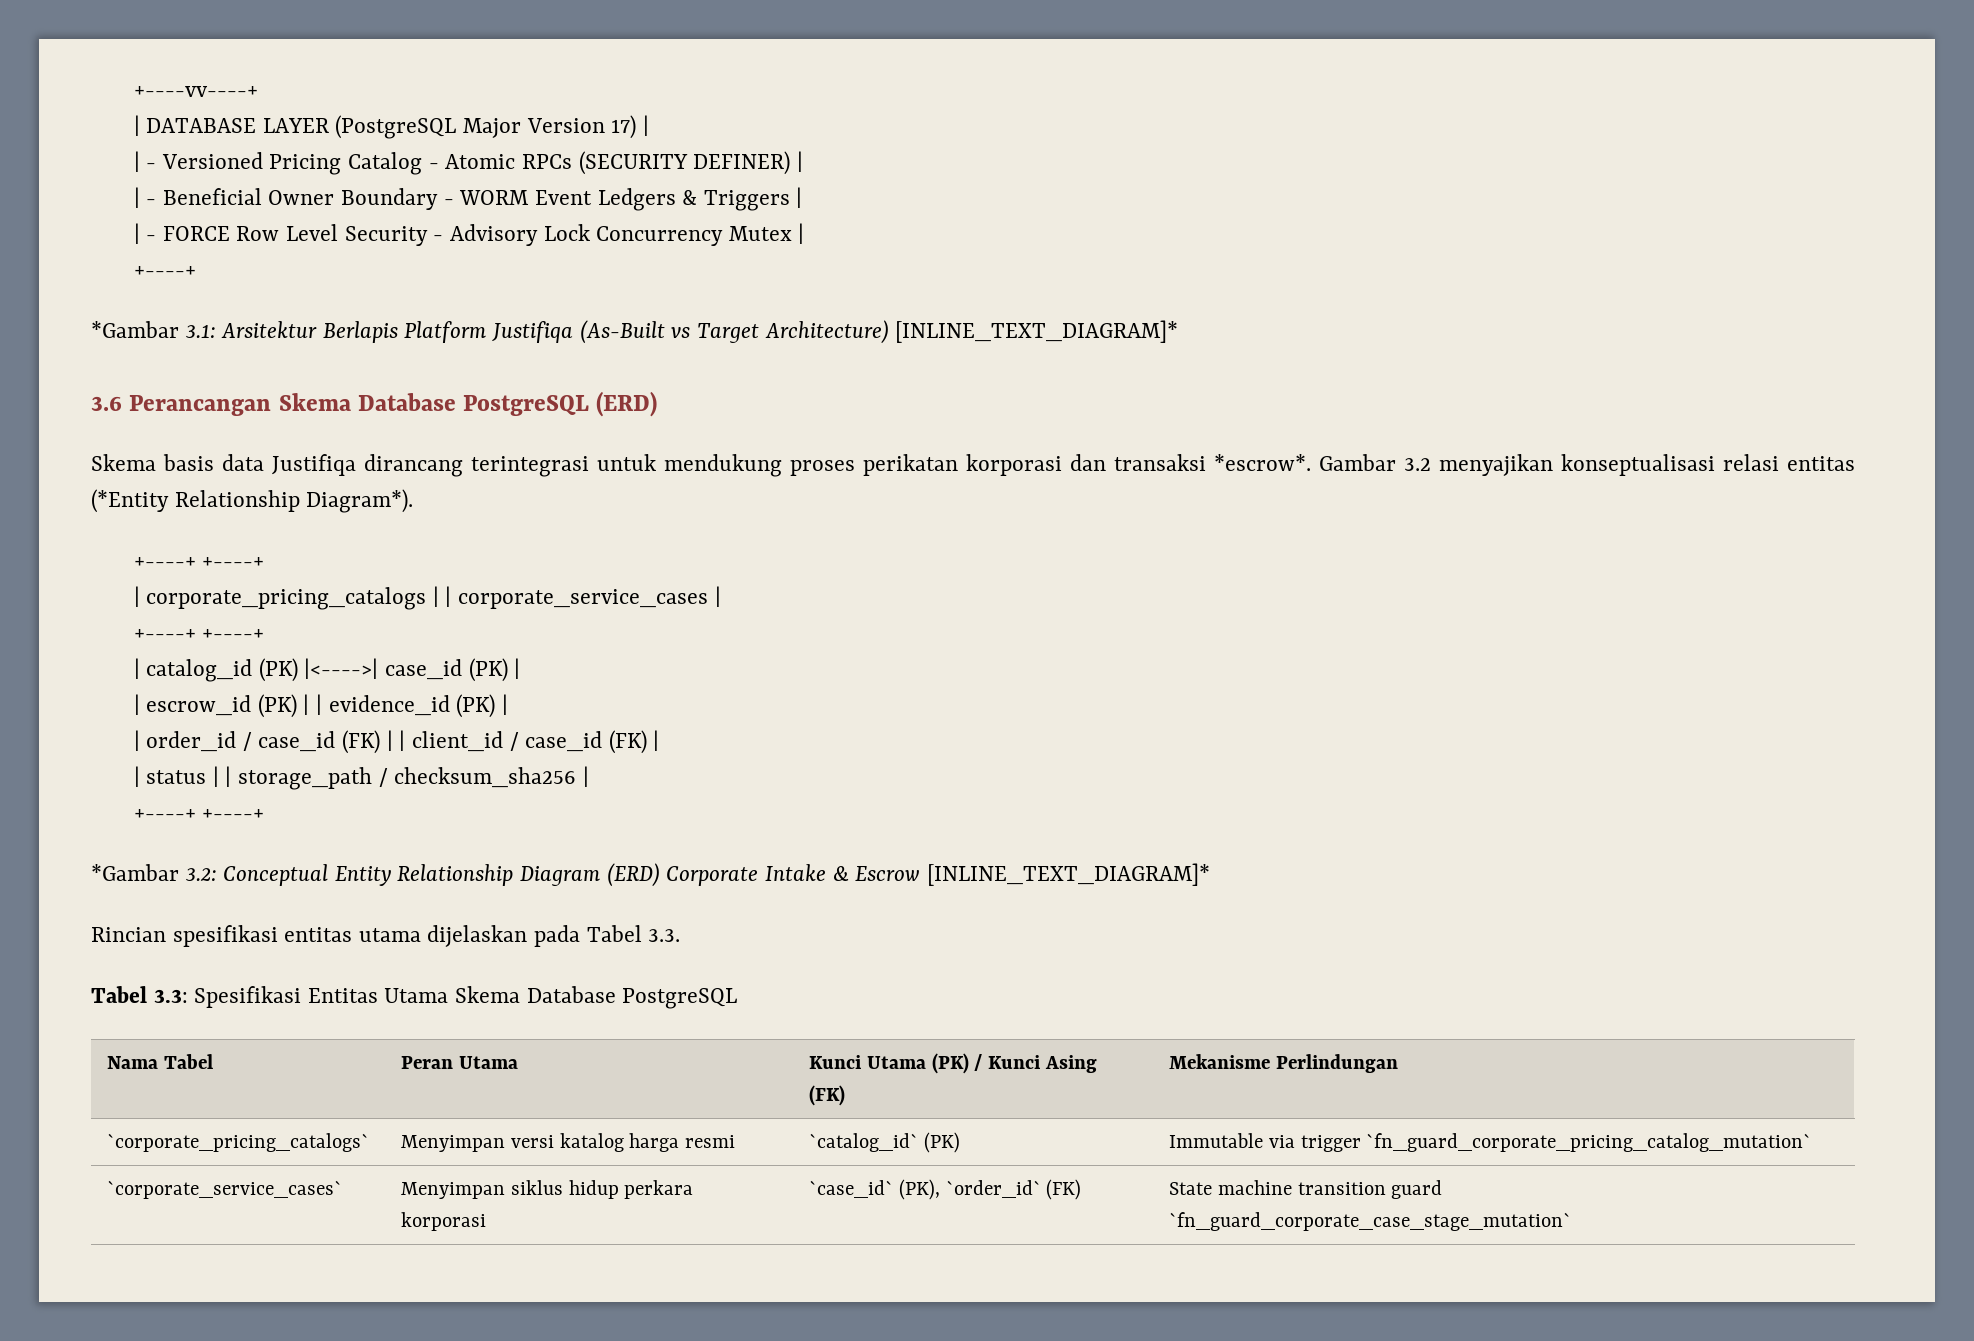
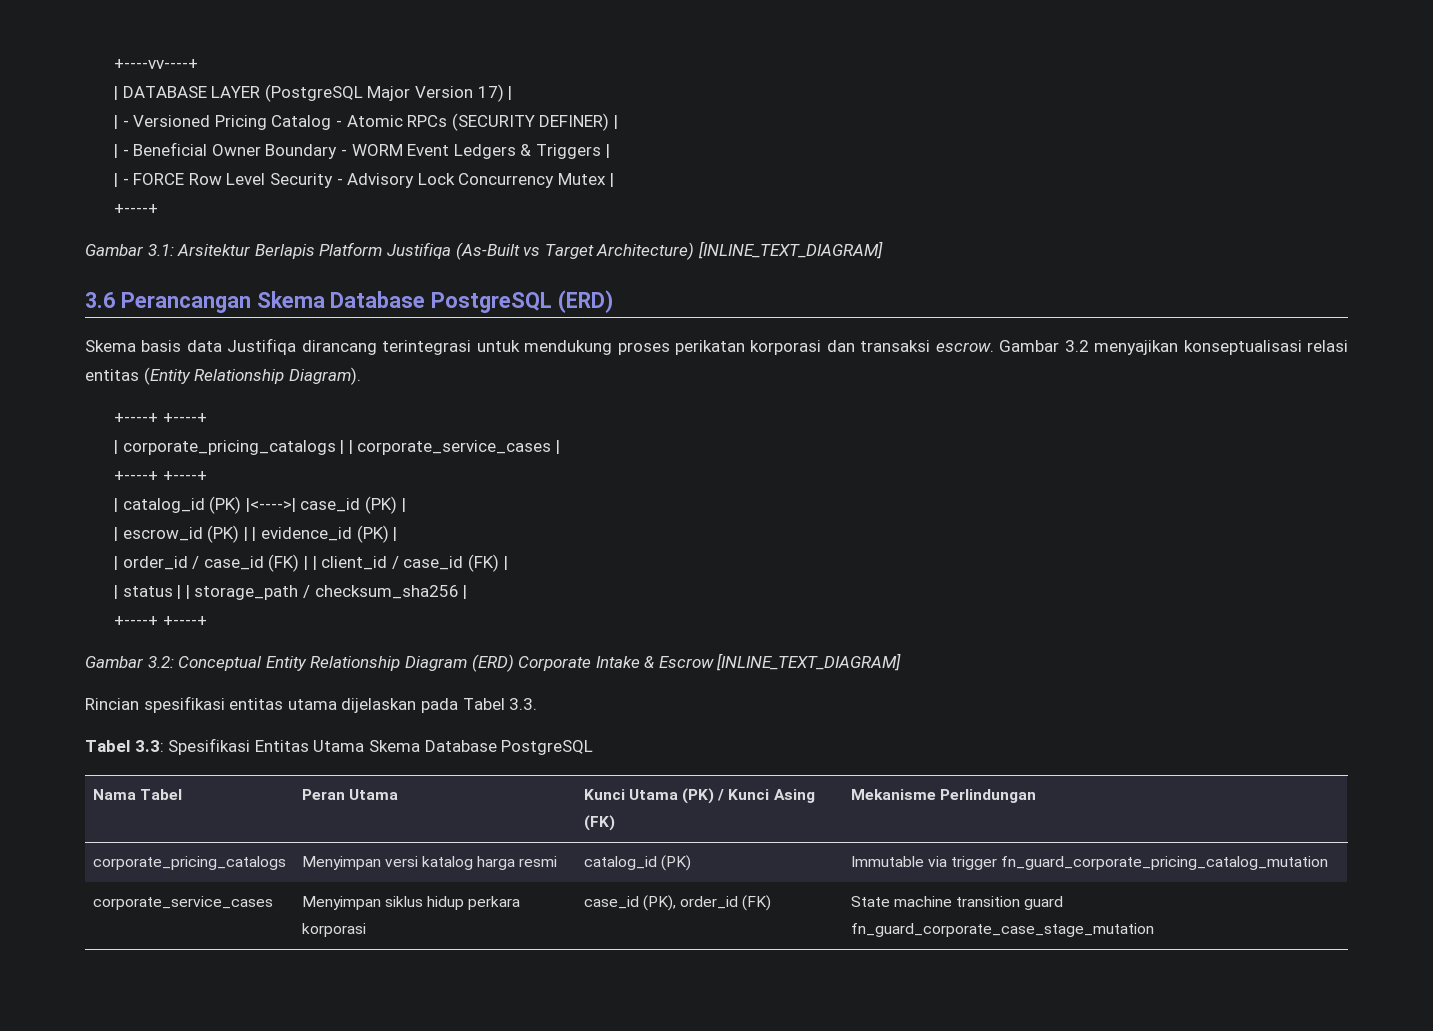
- *Gambar 3.1: Arsitektur Berlapis Platform Justifiqa (As-Built vs Target Architecture) [INLINE_TEXT_DIAGRAM]*
+ Gambar 3.1: Arsitektur Berlapis Platform Justifiqa (As-Built vs Target Architecture) [INLINE_TEXT_DIAGRAM]
- Skema basis data Justifiqa dirancang terintegrasi untuk mendukung proses perikatan korporasi dan transaksi *escrow*.
+ Skema basis data Justifiqa dirancang terintegrasi untuk mendukung proses perikatan korporasi dan transaksi escrow.
- Gambar 3.2 menyajikan konseptualisasi relasi entitas (*Entity Relationship Diagram*).
+ Gambar 3.2 menyajikan konseptualisasi relasi entitas (Entity Relationship Diagram).
- *Gambar 3.2: Conceptual Entity Relationship Diagram (ERD) Corporate Intake & Escrow [INLINE_TEXT_DIAGRAM]*
+ Gambar 3.2: Conceptual Entity Relationship Diagram (ERD) Corporate Intake & Escrow [INLINE_TEXT_DIAGRAM]
- `corporate_pricing_catalogs` | Menyimpan versi katalog harga resmi | `catalog_id` (PK) | Immutable via trigger `fn_guard_corporate_pricing_catalog_mutation`
- `corporate_service_cases` | Menyimpan siklus hidup perkara korporasi | `case_id` (PK), `order_id` (FK) | State machine transition guard `fn_guard_corporate_case_stage_mutation`
+ corporate_pricing_catalogs | Menyimpan versi katalog harga resmi | catalog_id (PK) | Immutable via trigger fn_guard_corporate_pricing_catalog_mutation
+ corporate_service_cases | Menyimpan siklus hidup perkara korporasi | case_id (PK), order_id (FK) | State machine transition guard fn_guard_corporate_case_stage_mutation

